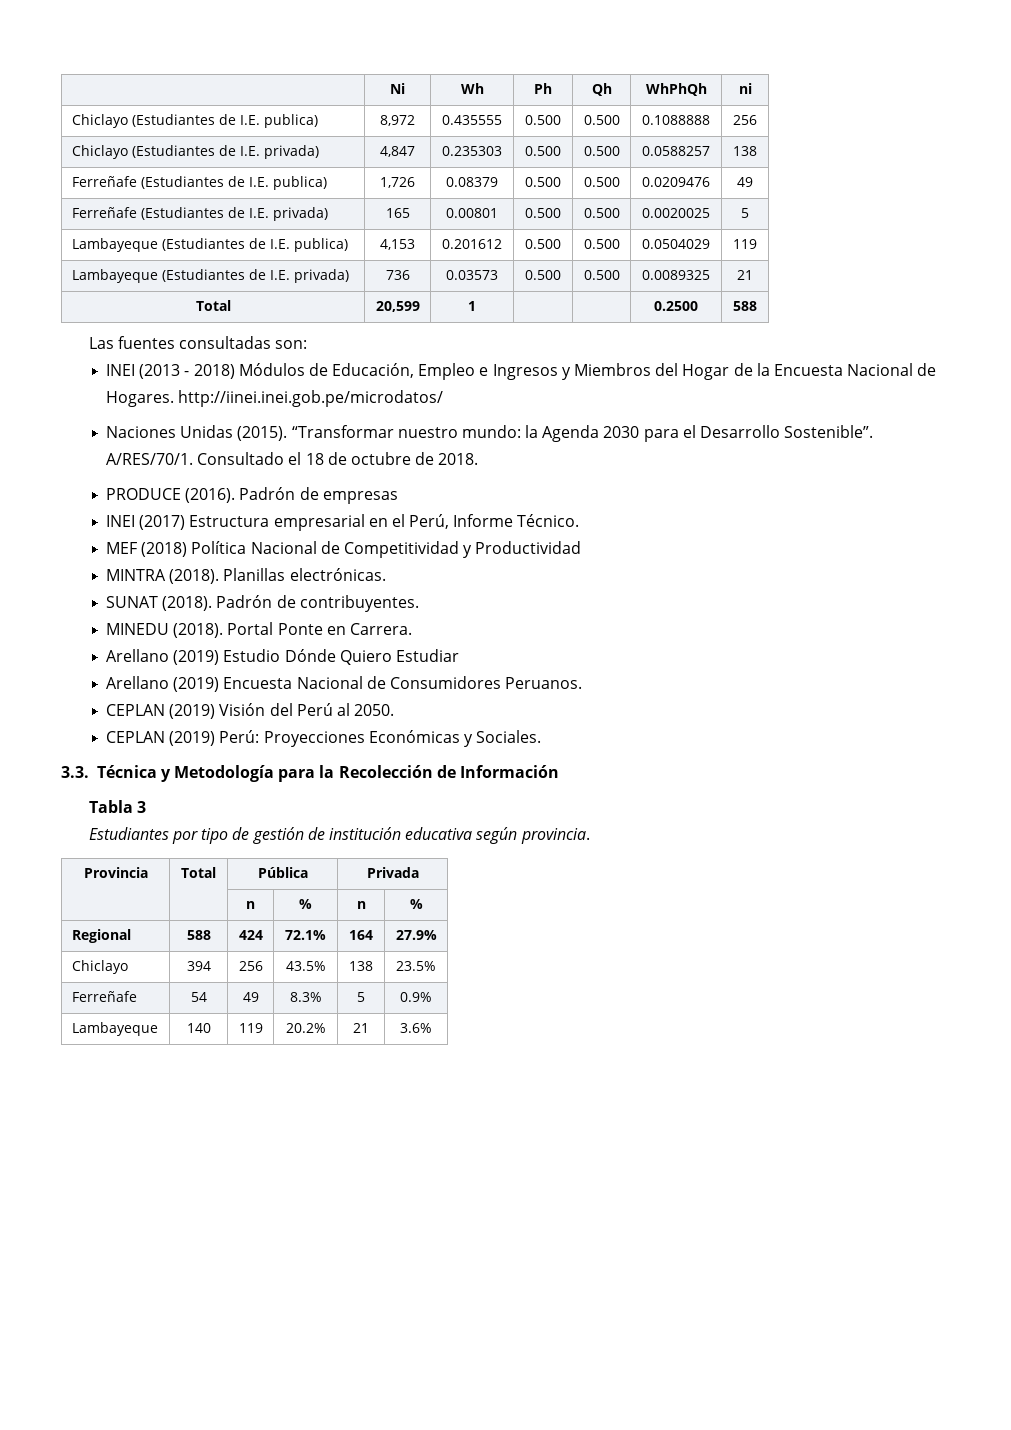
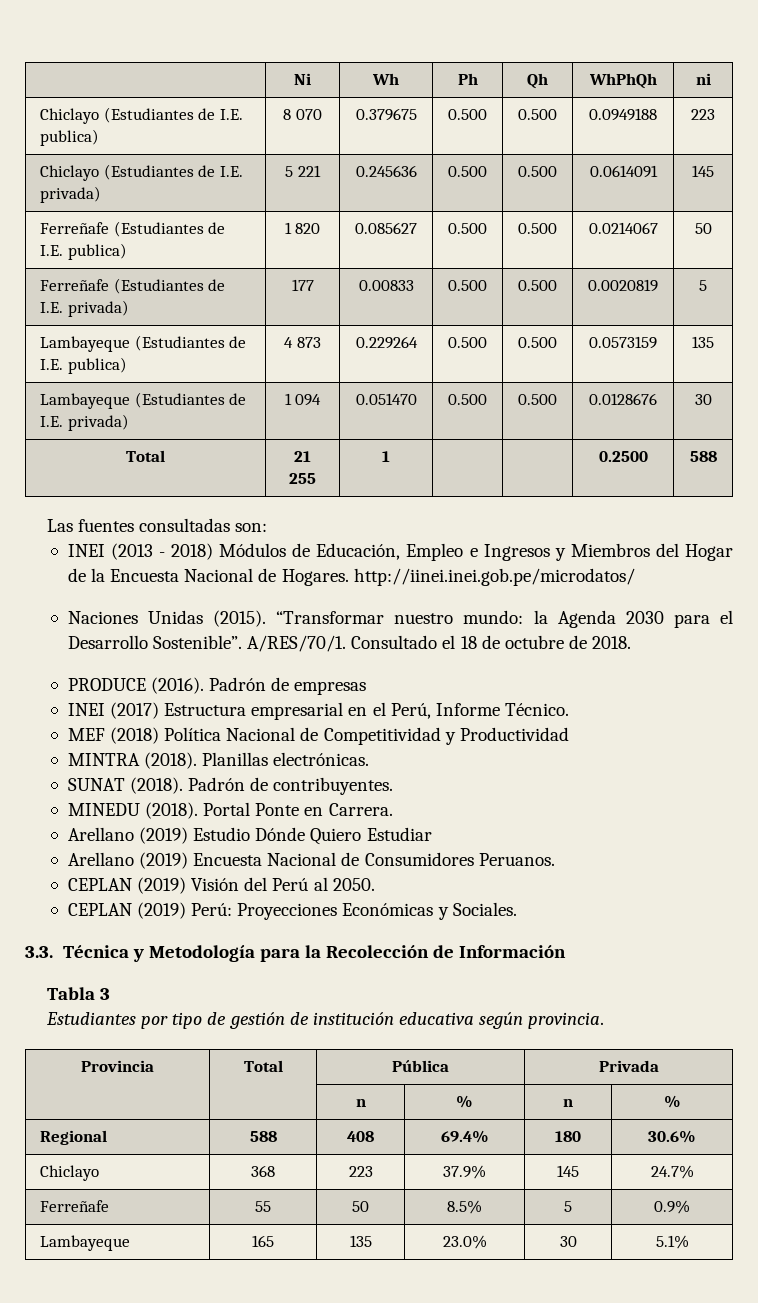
- Chiclayo (Estudiantes de I.E. publica) | 8,972 | 0.435555 | 0.500 | 0.500 | 0.1088888 | 256
+ Chiclayo (Estudiantes de I.E. publica) | 8 070 | 0.379675 | 0.500 | 0.500 | 0.0949188 | 223
- Chiclayo (Estudiantes de I.E. privada) | 4,847 | 0.235303 | 0.500 | 0.500 | 0.0588257 | 138
+ Chiclayo (Estudiantes de I.E. privada) | 5 221 | 0.245636 | 0.500 | 0.500 | 0.0614091 | 145
- Ferreñafe (Estudiantes de I.E. publica) | 1,726 | 0.08379 | 0.500 | 0.500 | 0.0209476 | 49
+ Ferreñafe (Estudiantes de I.E. publica) | 1 820 | 0.085627 | 0.500 | 0.500 | 0.0214067 | 50
- Ferreñafe (Estudiantes de I.E. privada) | 165 | 0.00801 | 0.500 | 0.500 | 0.0020025 | 5
+ Ferreñafe (Estudiantes de I.E. privada) | 177 | 0.00833 | 0.500 | 0.500 | 0.0020819 | 5
- Lambayeque (Estudiantes de I.E. publica) | 4,153 | 0.201612 | 0.500 | 0.500 | 0.0504029 | 119
+ Lambayeque (Estudiantes de I.E. publica) | 4 873 | 0.229264 | 0.500 | 0.500 | 0.0573159 | 135
- Lambayeque (Estudiantes de I.E. privada) | 736 | 0.03573 | 0.500 | 0.500 | 0.0089325 | 21
- Total | 20,599 | 1 | | | 0.2500 | 588
+ Lambayeque (Estudiantes de I.E. privada) | 1 094 | 0.051470 | 0.500 | 0.500 | 0.0128676 | 30
+ Total | 21 255 | 1 | | | 0.2500 | 588
- Regional | 588 | 424 | 72.1% | 164 | 27.9%
- Chiclayo | 394 | 256 | 43.5% | 138 | 23.5%
- Ferreñafe | 54 | 49 | 8.3% | 5 | 0.9%
- Lambayeque | 140 | 119 | 20.2% | 21 | 3.6%
+ Regional | 588 | 408 | 69.4% | 180 | 30.6%
+ Chiclayo | 368 | 223 | 37.9% | 145 | 24.7%
+ Ferreñafe | 55 | 50 | 8.5% | 5 | 0.9%
+ Lambayeque | 165 | 135 | 23.0% | 30 | 5.1%

